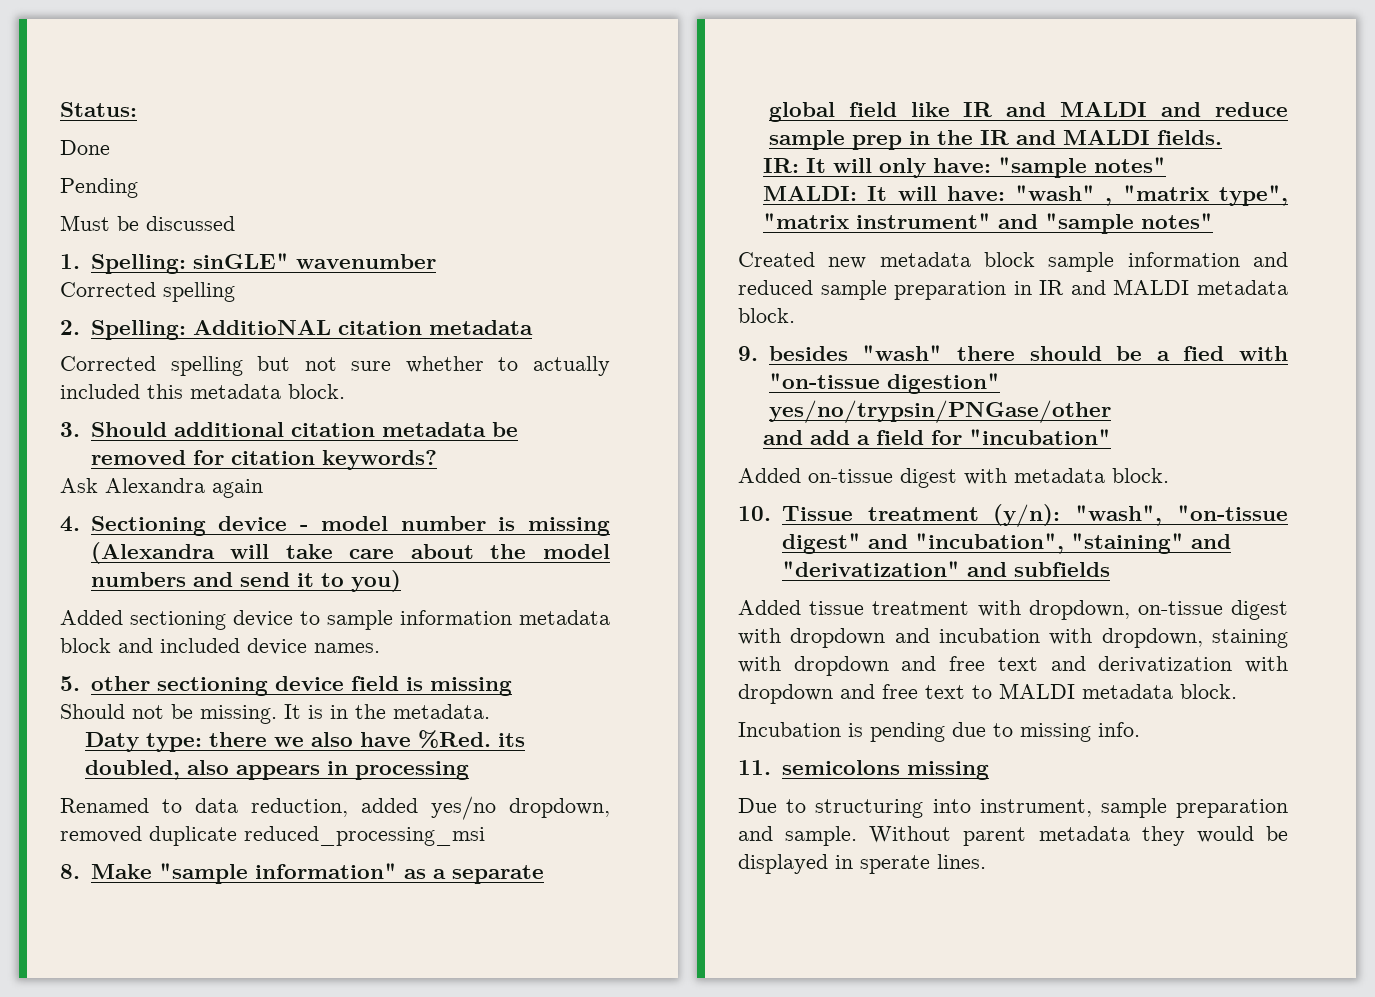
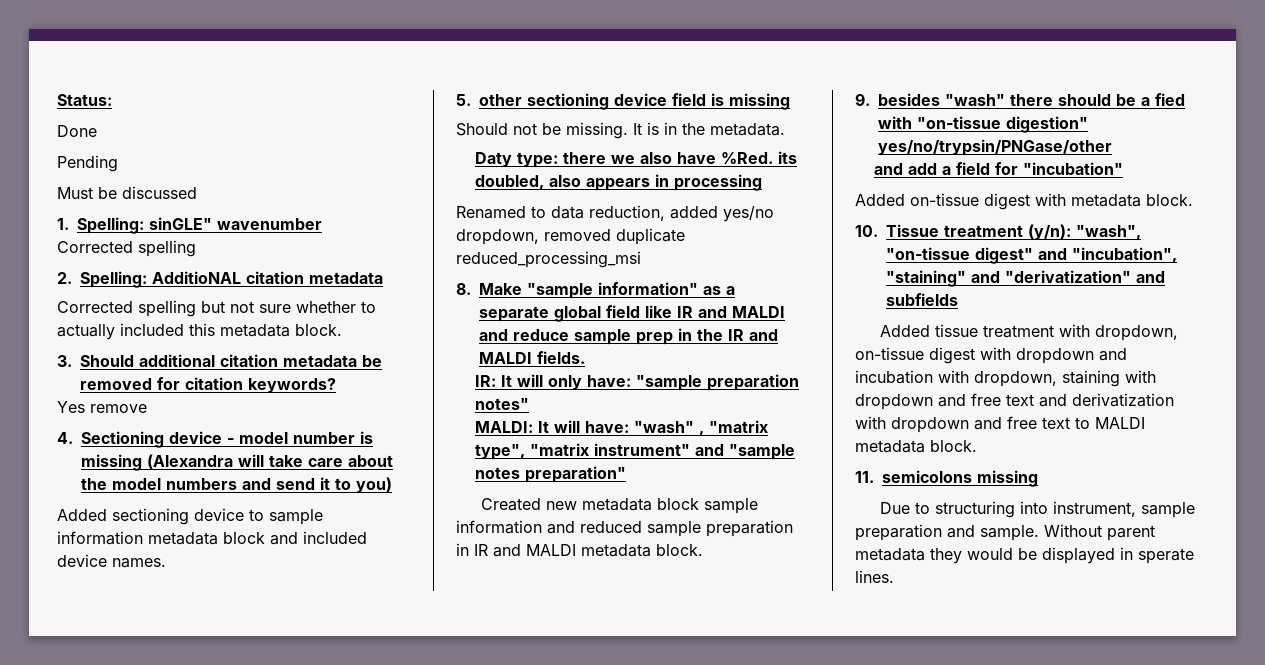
- Ask Alexandra again
+ Yes remove
- IR: It will only have: "sample notes"
+ IR: It will only have: "sample preparation notes"
- MALDI: It will have: "wash" , "matrix type", "matrix instrument" and "sample notes"
+ MALDI: It will have: "wash" , "matrix type", "matrix instrument" and "sample notes preparation"
- Incubation is pending due to missing info.

